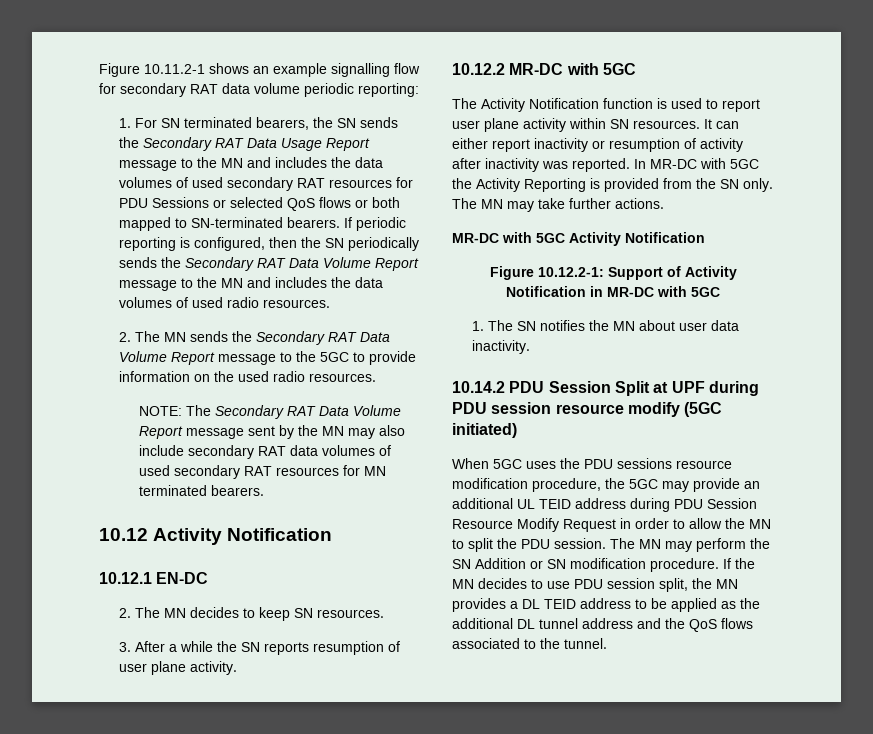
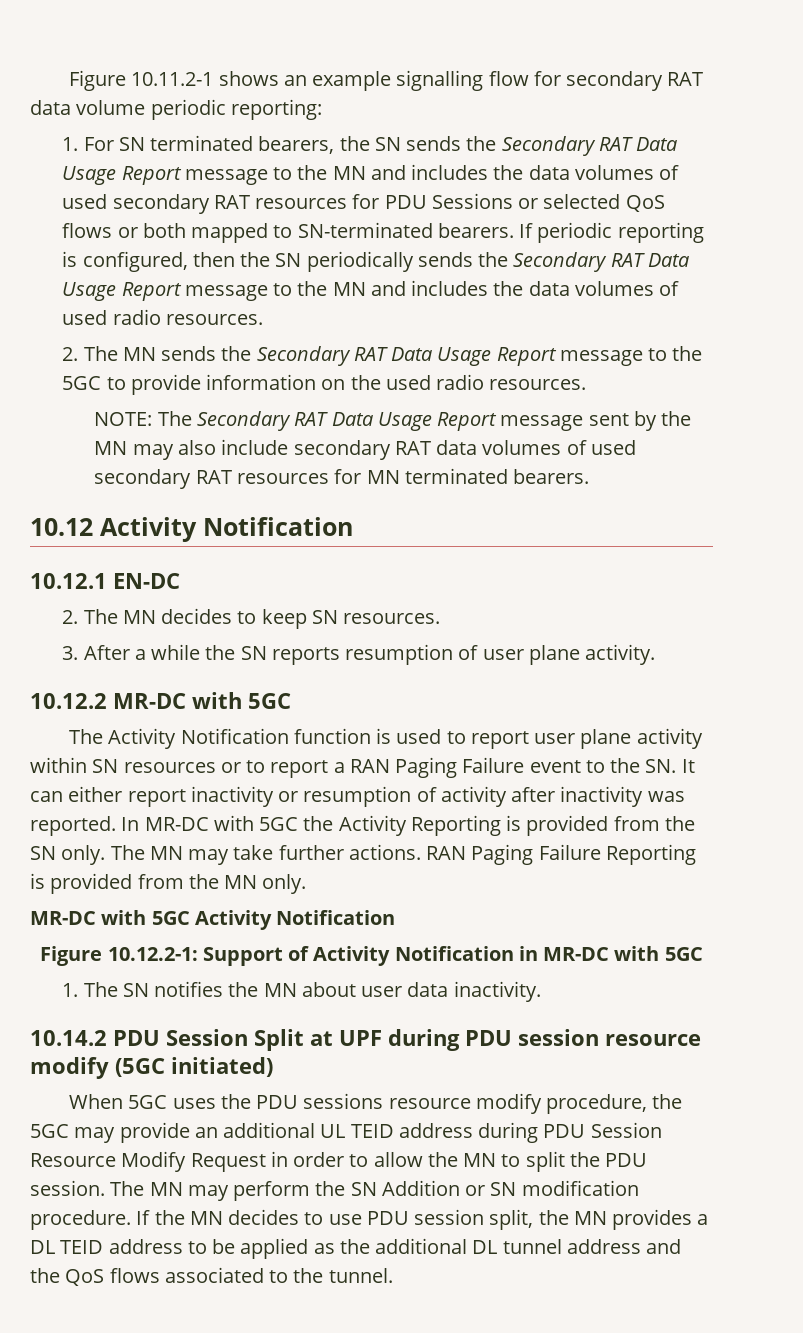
- If periodic reporting is configured, then the SN periodically sends the Secondary RAT Data Volume Report message to the MN and includes the data volumes of used radio resources.
+ If periodic reporting is configured, then the SN periodically sends the Secondary RAT Data Usage Report message to the MN and includes the data volumes of used radio resources.
- 2. The MN sends the Secondary RAT Data Volume Report message to the 5GC to provide information on the used radio resources.
+ 2. The MN sends the Secondary RAT Data Usage Report message to the 5GC to provide information on the used radio resources.
- NOTE: The Secondary RAT Data Volume Report message sent by the MN may also include secondary RAT data volumes of used secondary RAT resources for MN terminated bearers.
+ NOTE: The Secondary RAT Data Usage Report message sent by the MN may also include secondary RAT data volumes of used secondary RAT resources for MN terminated bearers.
- The Activity Notification function is used to report user plane activity within SN resources. It can either report inactivity or resumption of activity after inactivity was reported.
+ The Activity Notification function is used to report user plane activity within SN resources or to report a RAN Paging Failure event to the SN. It can either report inactivity or resumption of activity after inactivity was reported.
+ RAN Paging Failure Reporting is provided from the MN only.
- When 5GC uses the PDU sessions resource modification procedure, the 5GC may provide an additional UL TEID address during PDU Session Resource Modify Request in order to allow the MN to split the PDU session.
+ When 5GC uses the PDU sessions resource modify procedure, the 5GC may provide an additional UL TEID address during PDU Session Resource Modify Request in order to allow the MN to split the PDU session.

